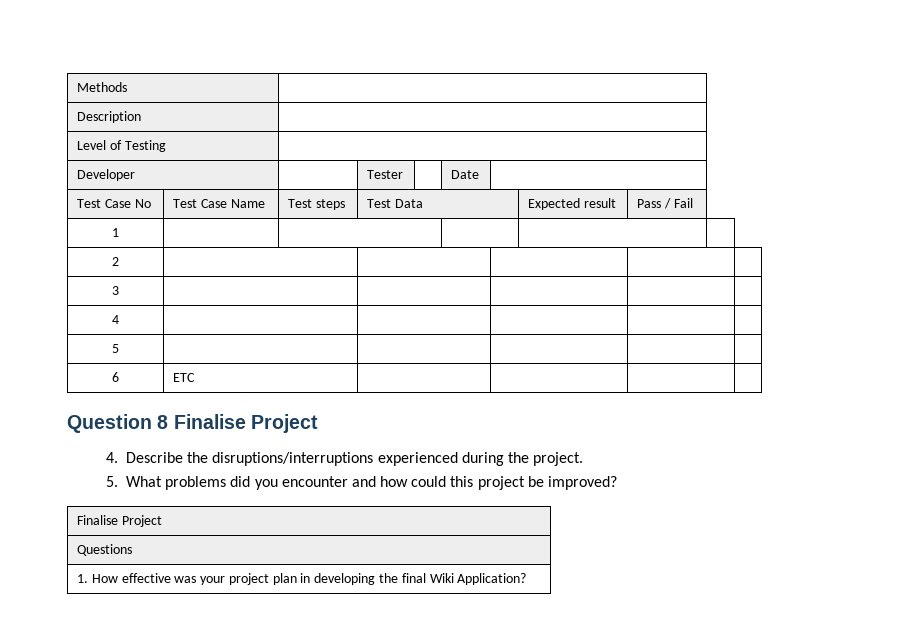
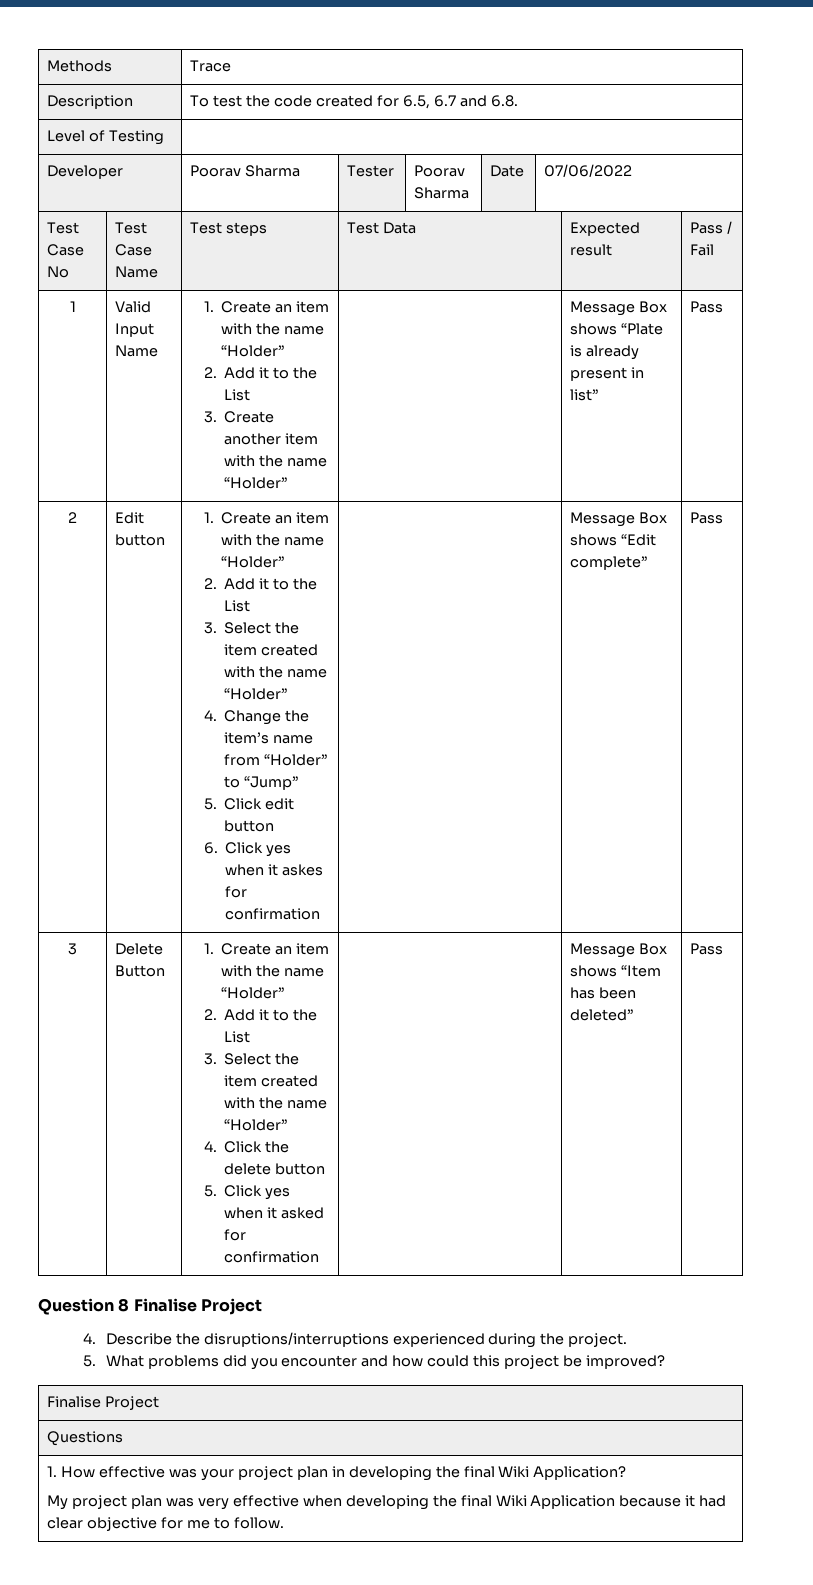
- Methods |
+ Methods | Trace
- Description |
+ Description | To test the code created for 6.5, 6.7 and 6.8.
- Developer | | Tester | | Date |
+ Developer | Poorav Sharma | Tester | Poorav Sharma | Date | 07/06/2022
- 1 | | | | |
- 2 | | | | |
- 3 | | | | |
- 4 | | | | |
- 5 | | | | |
- 6 | ETC | | | |
+ 1 | Valid Input Name | 1. Create an item with the name “Holder”
+ 2. Add it to the List
+ 3. Create another item with the name “Holder” | | Message Box shows “Plate is already present in list” | Pass
+ 2 | Edit button | 1. Create an item with the name “Holder”
+ 2. Add it to the List
+ 3. Select the item created with the name “Holder”
+ 4. Change the item’s name from “Holder” to “Jump”
+ 5. Click edit button
+ 6. Click yes when it askes for confirmation | | Message Box shows “Edit complete” | Pass
+ 3 | Delete Button | 1. Create an item with the name “Holder”
+ 2. Add it to the List
+ 3. Select the item created with the name “Holder”
+ 4. Click the delete button
+ 5. Click yes when it asked for confirmation | | Message Box shows “Item has been deleted” | Pass
  1. How effective was your project plan in developing the final Wiki Application?
+ My project plan was very effective when developing the final Wiki Application because it had clear objective for me to follow.

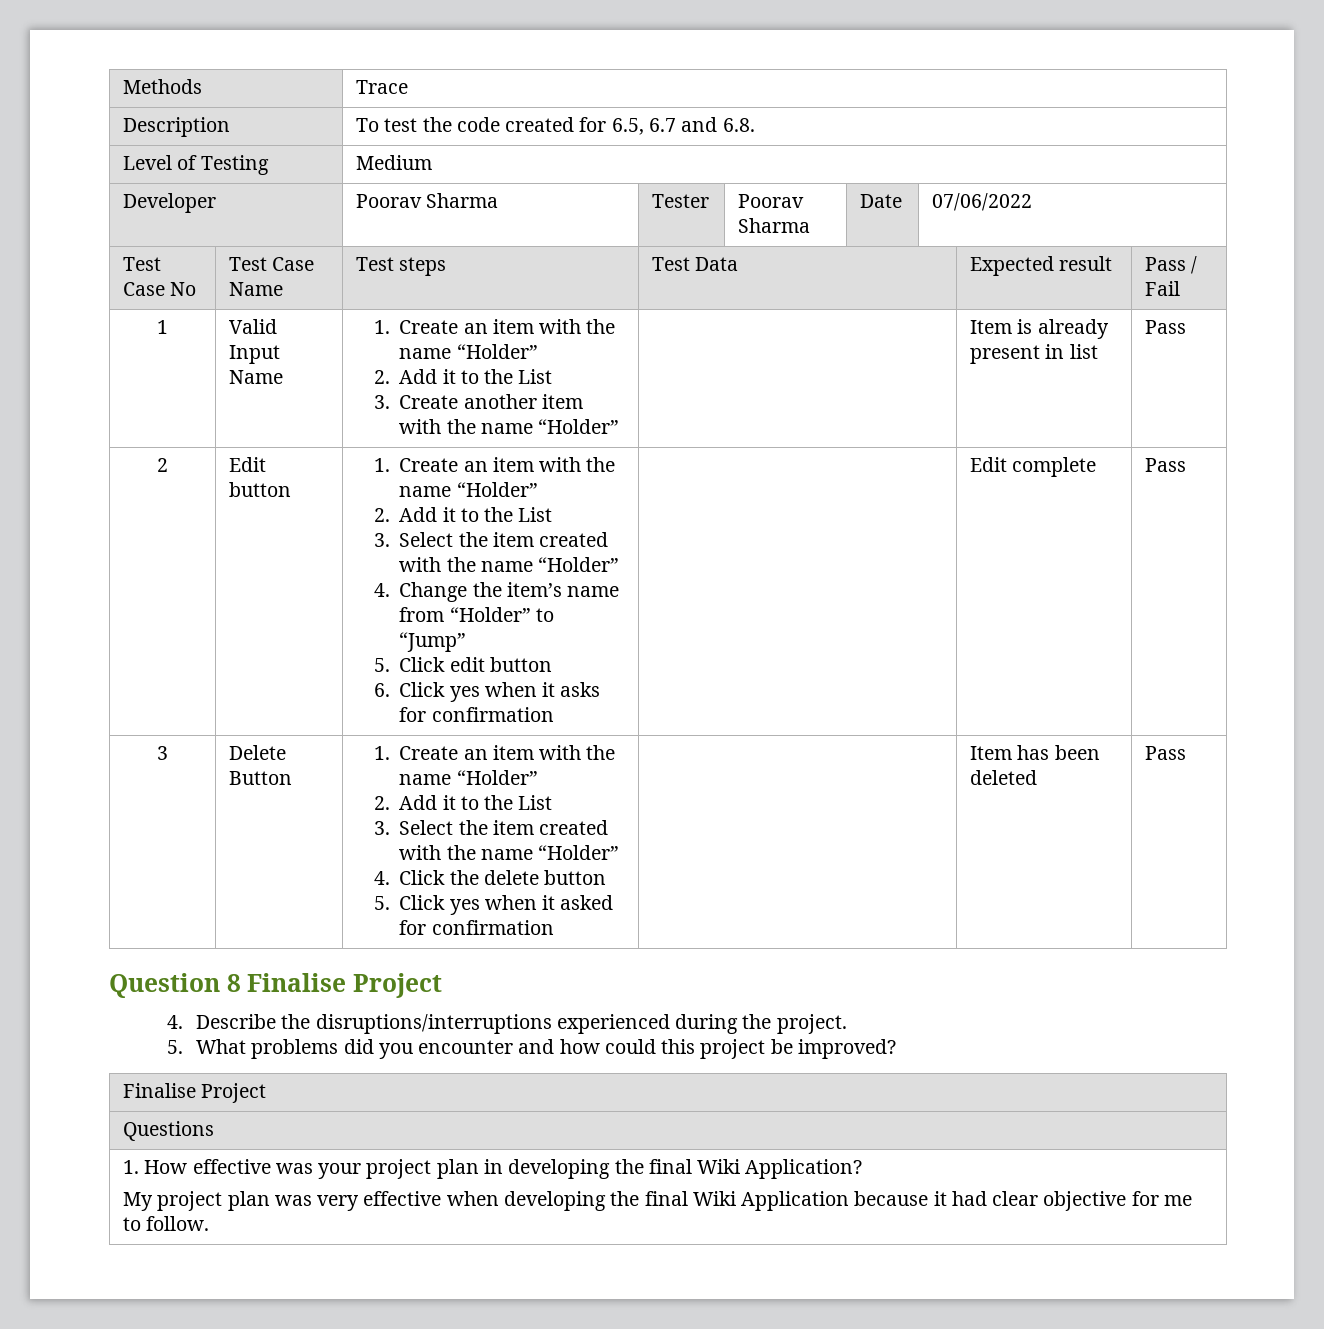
- Level of Testing |
+ Level of Testing | Medium
  1 | Valid Input Name | 1. Create an item with the name “Holder”
  2. Add it to the List
- 3. Create another item with the name “Holder” | | Message Box shows “Plate is already present in list” | Pass
+ 3. Create another item with the name “Holder” | | Item is already present in list | Pass
- 6. Click yes when it askes for confirmation | | Message Box shows “Edit complete”
+ 6. Click yes when it asks for confirmation | | Edit complete
- Message Box shows “Item has been deleted”
+ Item has been deleted

